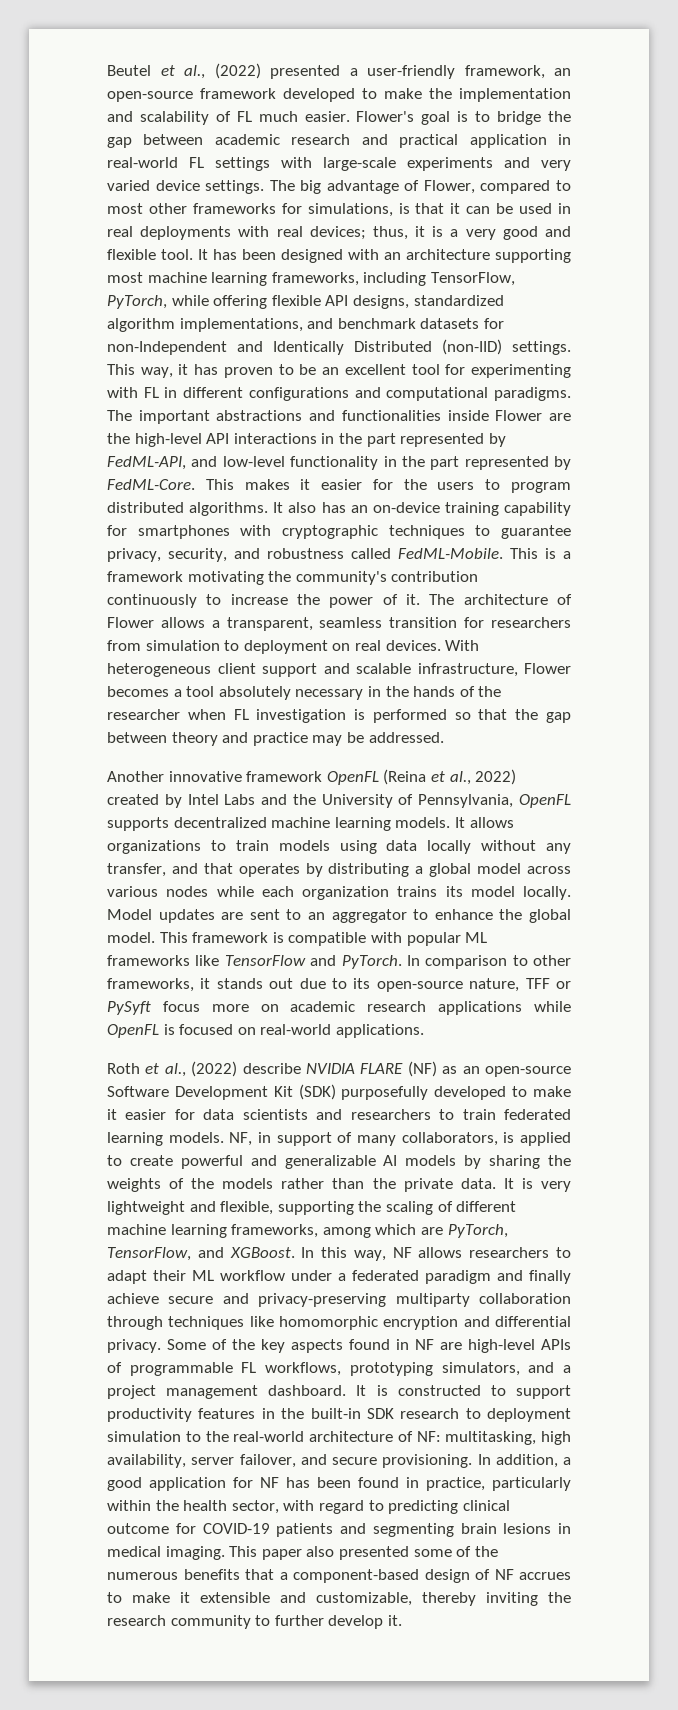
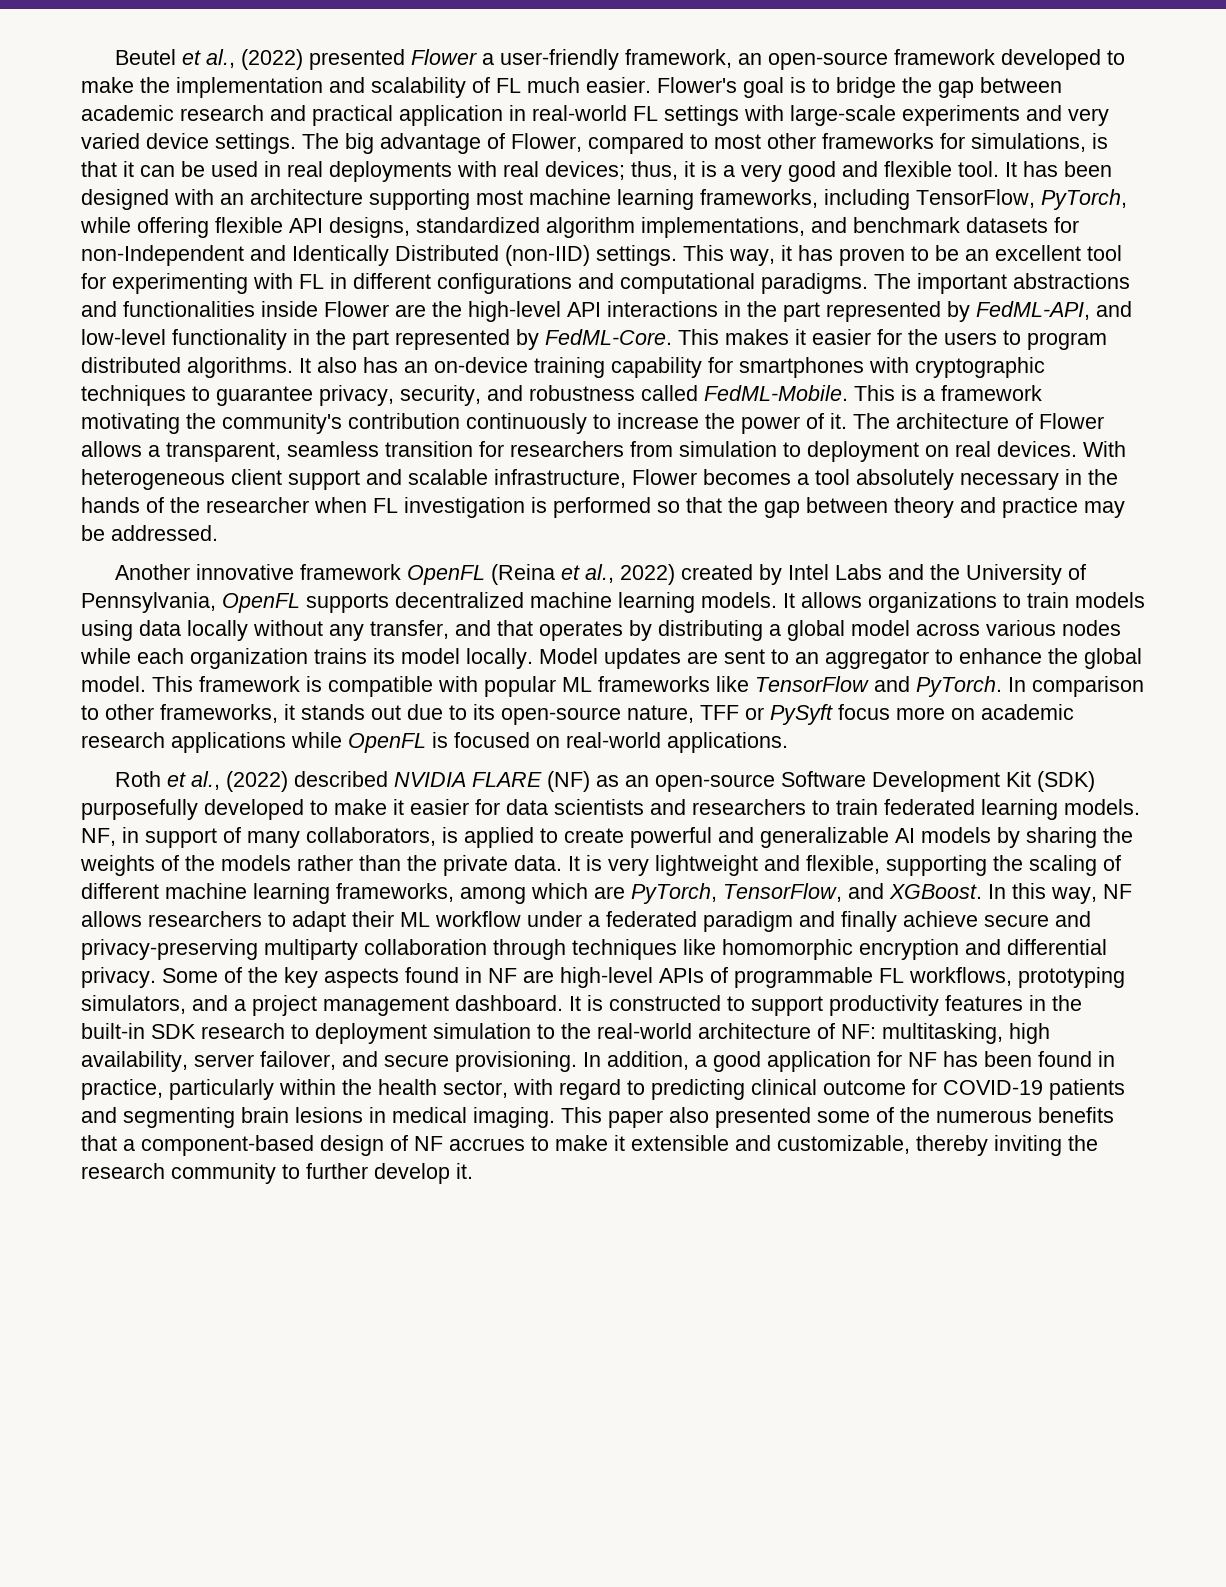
- Beutel et al., (2022) presented a user-friendly framework, an open-source framework developed to make the implementation and scalability of FL much easier.
+ Beutel et al., (2022) presented Flower a user-friendly framework, an open-source framework developed to make the implementation and scalability of FL much easier.
- Roth et al., (2022) describe NVIDIA FLARE (NF) as an open-source Software Development Kit (SDK) purposefully developed to make it easier for data scientists and researchers to train federated learning models.
+ Roth et al., (2022) described NVIDIA FLARE (NF) as an open-source Software Development Kit (SDK) purposefully developed to make it easier for data scientists and researchers to train federated learning models.

